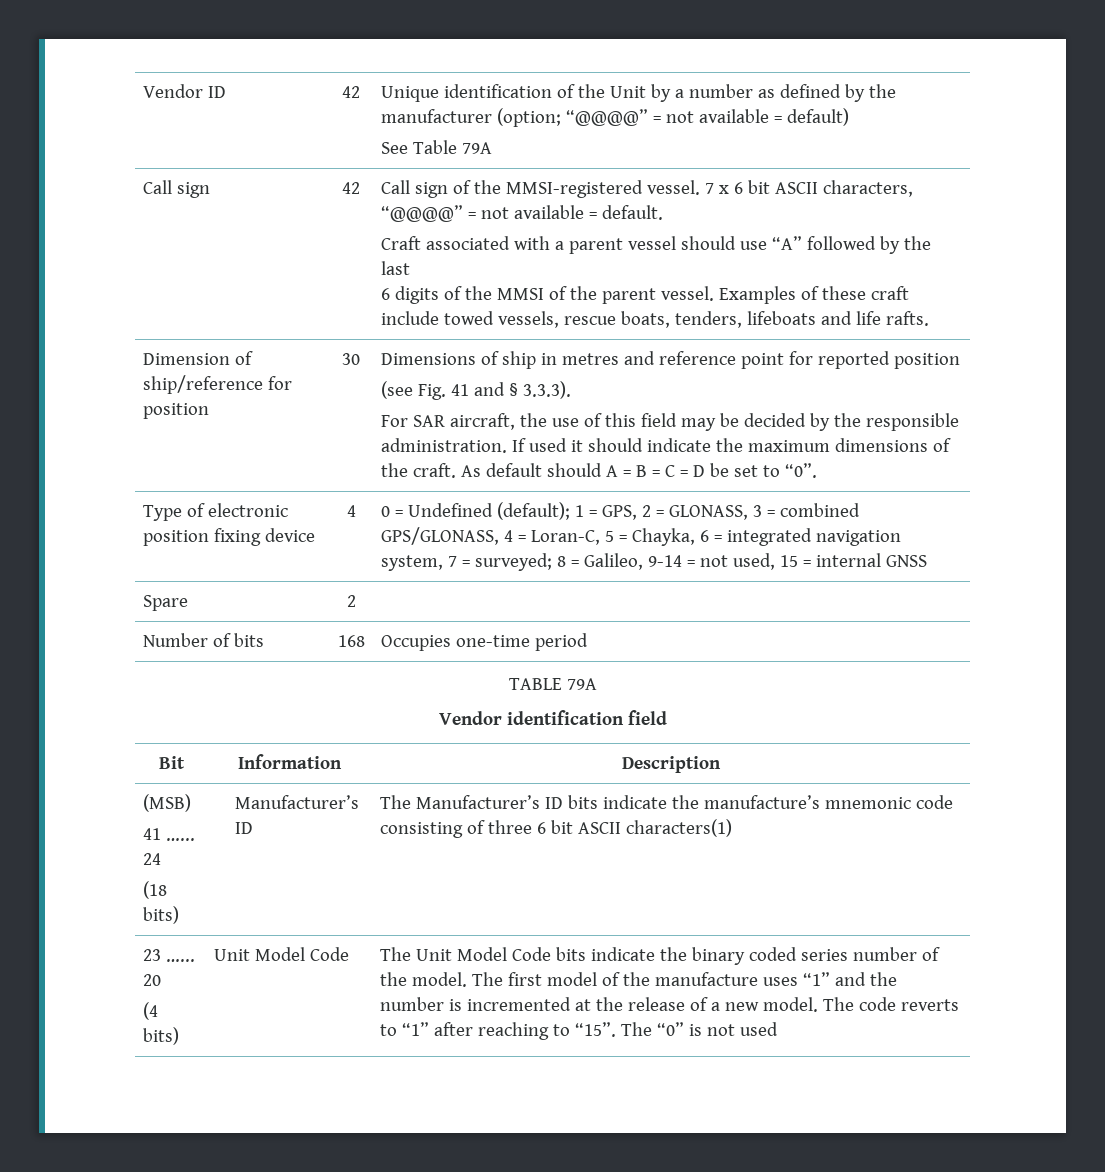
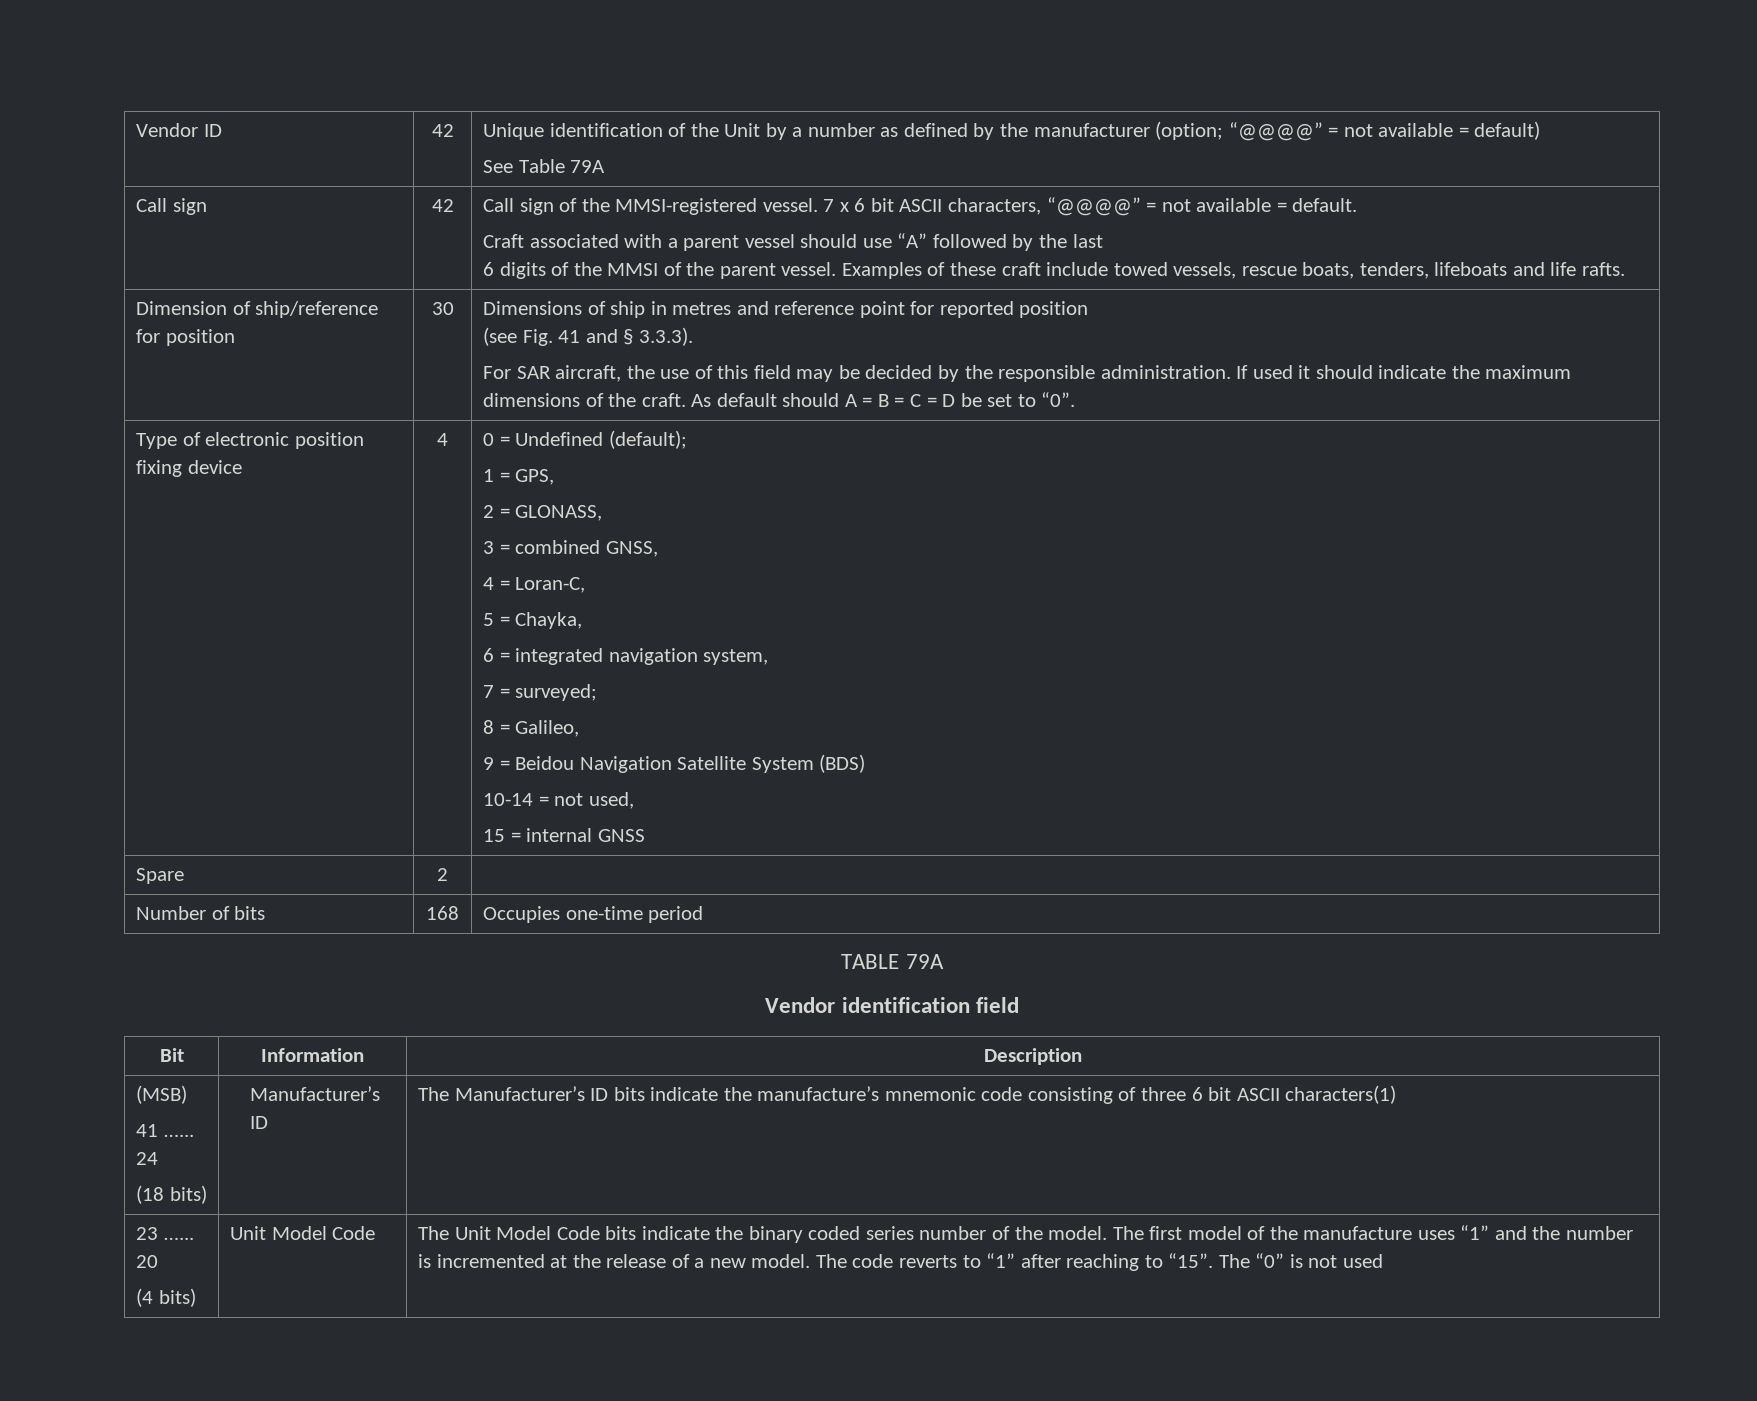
- 0 = Undefined (default); 1 = GPS, 2 = GLONASS, 3 = combined GPS/GLONASS, 4 = Loran-C, 5 = Chayka, 6 = integrated navigation system, 7 = surveyed; 8 = Galileo, 9-14 = not used, 15 = internal GNSS
+ 0 = Undefined (default);
+ 1 = GPS,
+ 2 = GLONASS,
+ 3 = combined GNSS,
+ 4 = Loran-C,
+ 5 = Chayka,
+ 6 = integrated navigation system,
+ 7 = surveyed;
+ 8 = Galileo,
+ 9 = Beidou Navigation Satellite System (BDS)
+ 10-14 = not used,
+ 15 = internal GNSS

